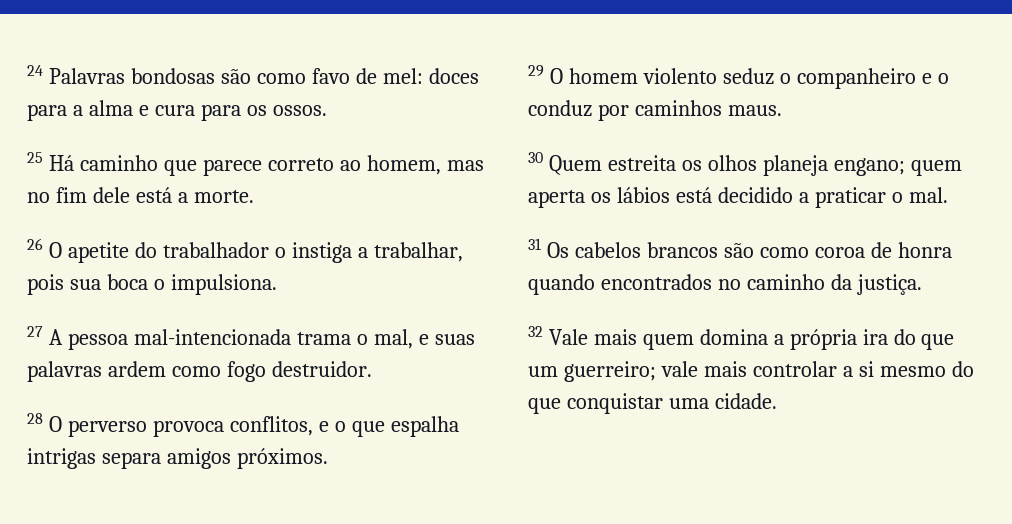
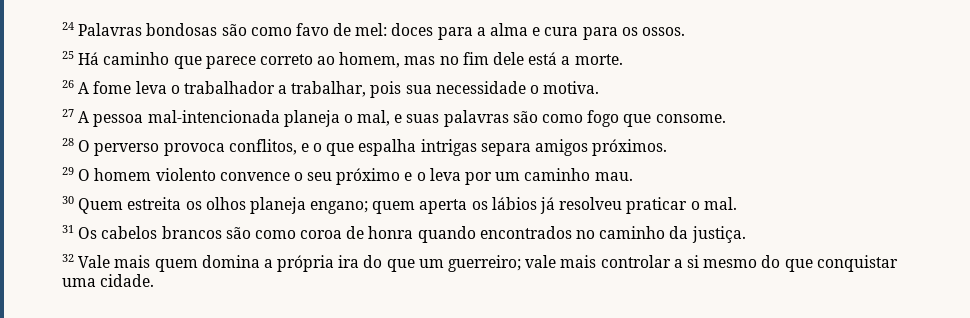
- 26 O apetite do trabalhador o instiga a trabalhar, pois sua boca o impulsiona.
+ 26 A fome leva o trabalhador a trabalhar, pois sua necessidade o motiva.
- 27 A pessoa mal-intencionada trama o mal, e suas palavras ardem como fogo destruidor.
+ 27 A pessoa mal-intencionada planeja o mal, e suas palavras são como fogo que consome.
- 29 O homem violento seduz o companheiro e o conduz por caminhos maus.
+ 29 O homem violento convence o seu próximo e o leva por um caminho mau.
- 30 Quem estreita os olhos planeja engano; quem aperta os lábios está decidido a praticar o mal.
+ 30 Quem estreita os olhos planeja engano; quem aperta os lábios já resolveu praticar o mal.

